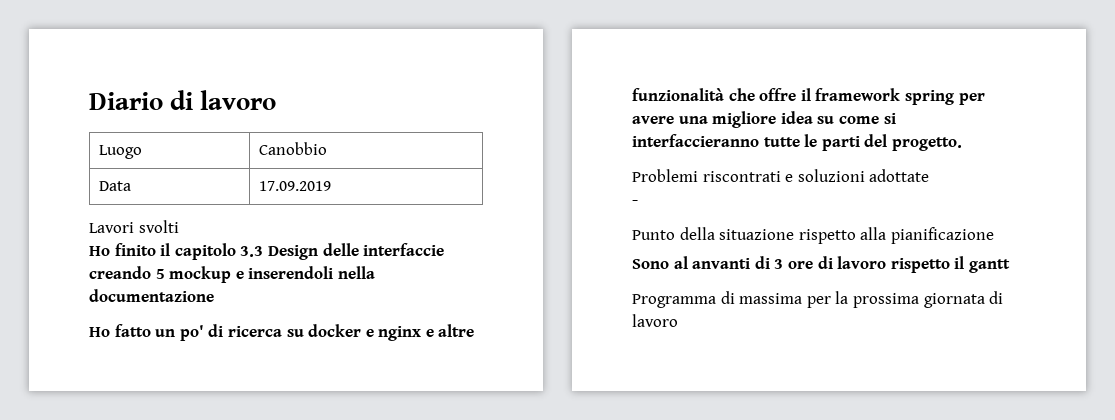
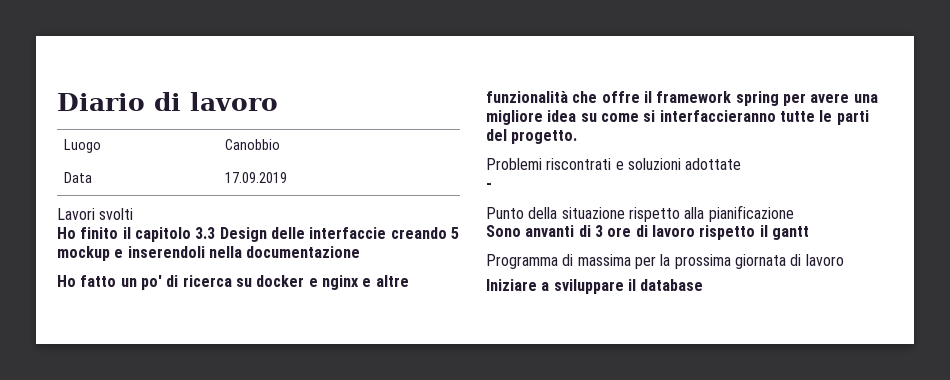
- Sono al anvanti di 3 ore di lavoro rispetto il gantt
+ Sono anvanti di 3 ore di lavoro rispetto il gantt
+ Iniziare a sviluppare il database

